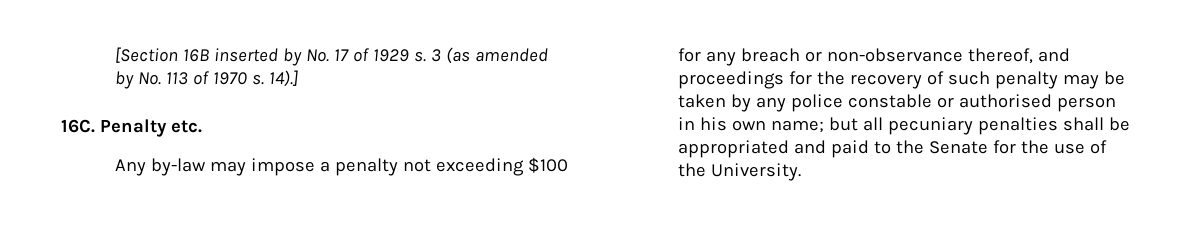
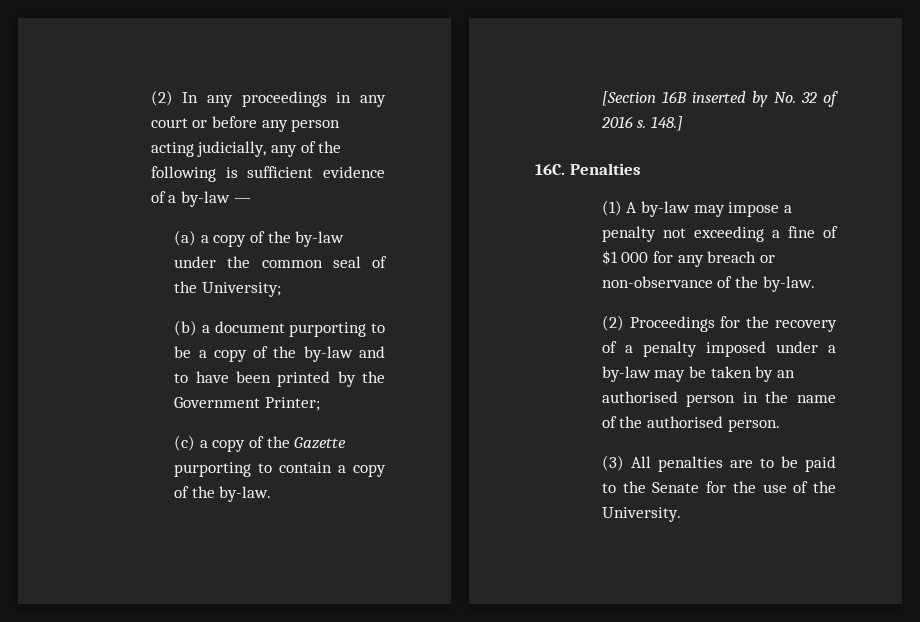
+ (2) In any proceedings in any court or before any person acting judicially, any of the following is sufficient evidence of a by-law —
+ (a) a copy of the by-law under the common seal of the University;
+ (b) a document purporting to be a copy of the by-law and to have been printed by the Government Printer;
+ (c) a copy of the Gazette purporting to contain a copy of the by-law.
- [Section 16B inserted by No. 17 of 1929 s. 3 (as amended by No. 113 of 1970 s. 14).]
- 16C. Penalty etc.
- Any by-law may impose a penalty not exceeding $100 for any breach or non-observance thereof, and proceedings for the recovery of such penalty may be taken by any police constable or authorised person in his own name; but all pecuniary penalties shall be appropriated and paid to the Senate for the use of the University.
+ [Section 16B inserted by No. 32 of 2016 s. 148.]
+ 16C. Penalties
+ (1) A by-law may impose a penalty not exceeding a fine of $1 000 for any breach or non-observance of the by-law.
+ (2) Proceedings for the recovery of a penalty imposed under a by-law may be taken by an authorised person in the name of the authorised person.
+ (3) All penalties are to be paid to the Senate for the use of the University.

